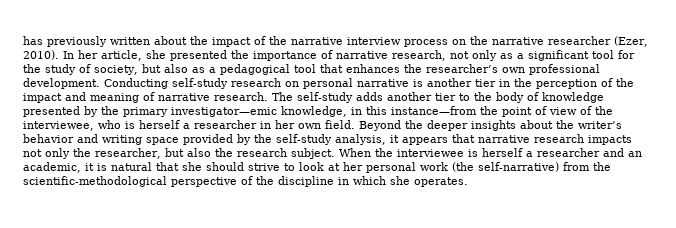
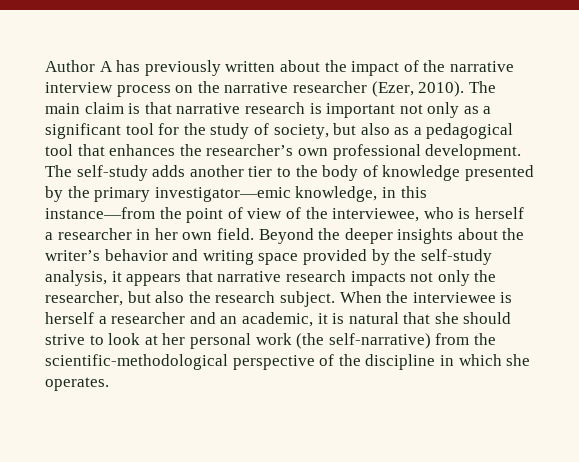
- has previously written about the impact of the narrative interview process on the narrative researcher (Ezer, 2010).
+ Author A has previously written about the impact of the narrative interview process on the narrative researcher (Ezer, 2010).
- In her article, she presented the importance of narrative research, not only as a significant tool for the study of society, but also as a pedagogical tool that enhances the researcher’s own professional development.
+ The main claim is that narrative research is important not only as a significant tool for the study of society, but also as a pedagogical tool that enhances the researcher’s own professional development.
- Conducting self-study research on personal narrative is another tier in the perception of the impact and meaning of narrative research.

